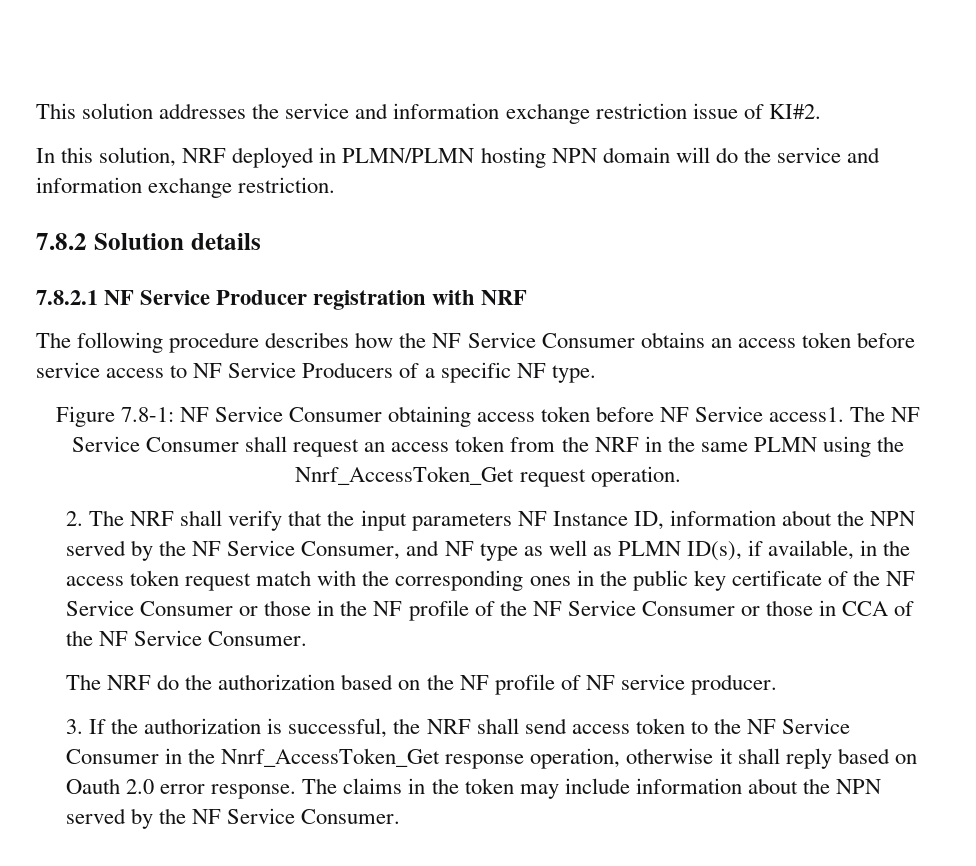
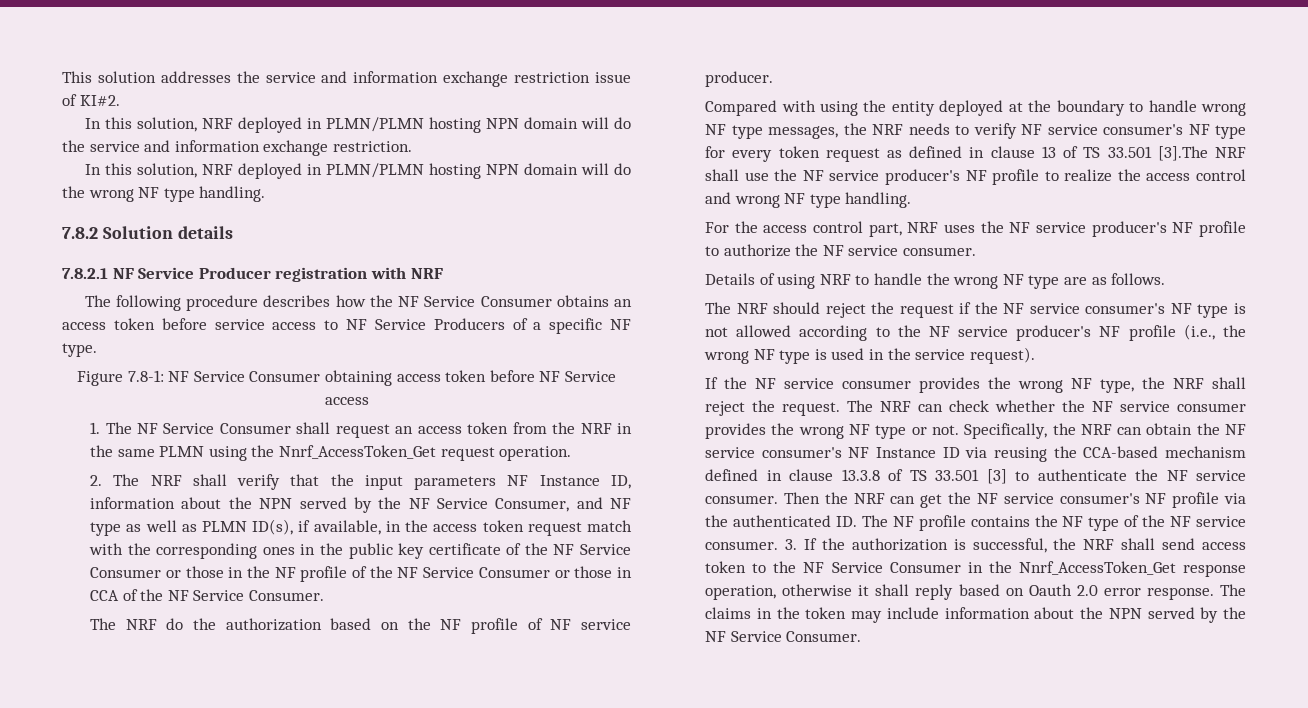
+ In this solution, NRF deployed in PLMN/PLMN hosting NPN domain will do the wrong NF type handling.
- Figure 7.8-1: NF Service Consumer obtaining access token before NF Service access1. The NF Service Consumer shall request an access token from the NRF in the same PLMN using the Nnrf_AccessToken_Get request operation.
+ Figure 7.8-1: NF Service Consumer obtaining access token before NF Service access
+ 1. The NF Service Consumer shall request an access token from the NRF in the same PLMN using the Nnrf_AccessToken_Get request operation.
+ Compared with using the entity deployed at the boundary to handle wrong NF type messages, the NRF needs to verify NF service consumer's NF type for every token request as defined in clause 13 of TS 33.501 [3].The NRF shall use the NF service producer's NF profile to realize the access control and wrong NF type handling.
+ For the access control part, NRF uses the NF service producer's NF profile to authorize the NF service consumer.
+ Details of using NRF to handle the wrong NF type are as follows.
+ The NRF should reject the request if the NF service consumer's NF type is not allowed according to the NF service producer's NF profile (i.e., the wrong NF type is used in the service request).
+ If the NF service consumer provides the wrong NF type, the NRF shall reject the request. The NRF can check whether the NF service consumer provides the wrong NF type or not. Specifically, the NRF can obtain the NF service consumer's NF Instance ID via reusing the CCA-based mechanism defined in clause 13.3.8 of TS 33.501 [3] to authenticate the NF service consumer. Then the NRF can get the NF service consumer's NF profile via the authenticated ID. The NF profile contains the NF type of the NF service consumer.

